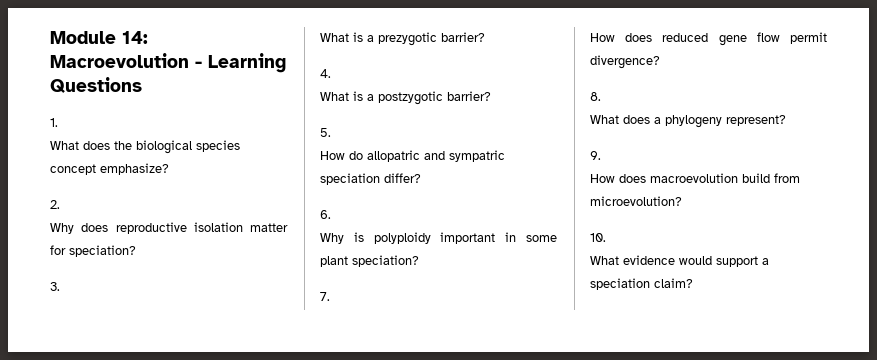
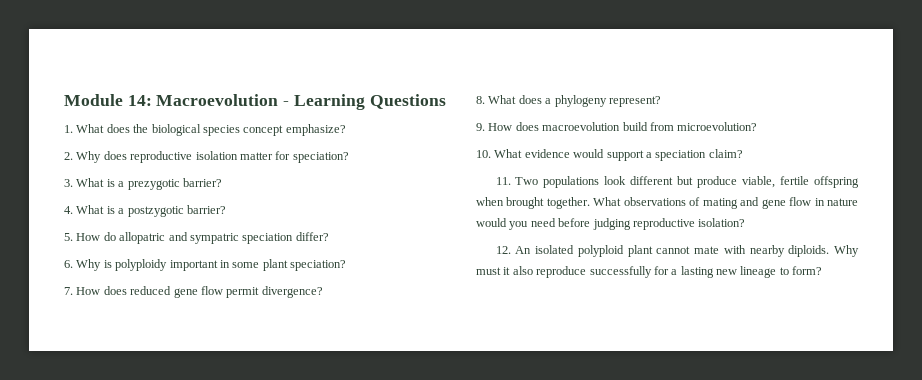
- 1.
- What does the biological species concept emphasize?
+ 1. What does the biological species concept emphasize?
- 2.
- Why does reproductive isolation matter for speciation?
+ 2. Why does reproductive isolation matter for speciation?
- 3.
- What is a prezygotic barrier?
+ 3. What is a prezygotic barrier?
- 4.
- What is a postzygotic barrier?
+ 4. What is a postzygotic barrier?
- 5.
- How do allopatric and sympatric speciation differ?
+ 5. How do allopatric and sympatric speciation differ?
- 6.
- Why is polyploidy important in some plant speciation?
+ 6. Why is polyploidy important in some plant speciation?
- 7.
- How does reduced gene flow permit divergence?
+ 7. How does reduced gene flow permit divergence?
- 8.
- What does a phylogeny represent?
+ 8. What does a phylogeny represent?
- 9.
- How does macroevolution build from microevolution?
+ 9. How does macroevolution build from microevolution?
- 10.
- What evidence would support a speciation claim?
+ 10. What evidence would support a speciation claim?
+ 11. Two populations look different but produce viable, fertile offspring when brought together. What observations of mating and gene flow in nature would you need before judging reproductive isolation?
+ 12. An isolated polyploid plant cannot mate with nearby diploids. Why must it also reproduce successfully for a lasting new lineage to form?

